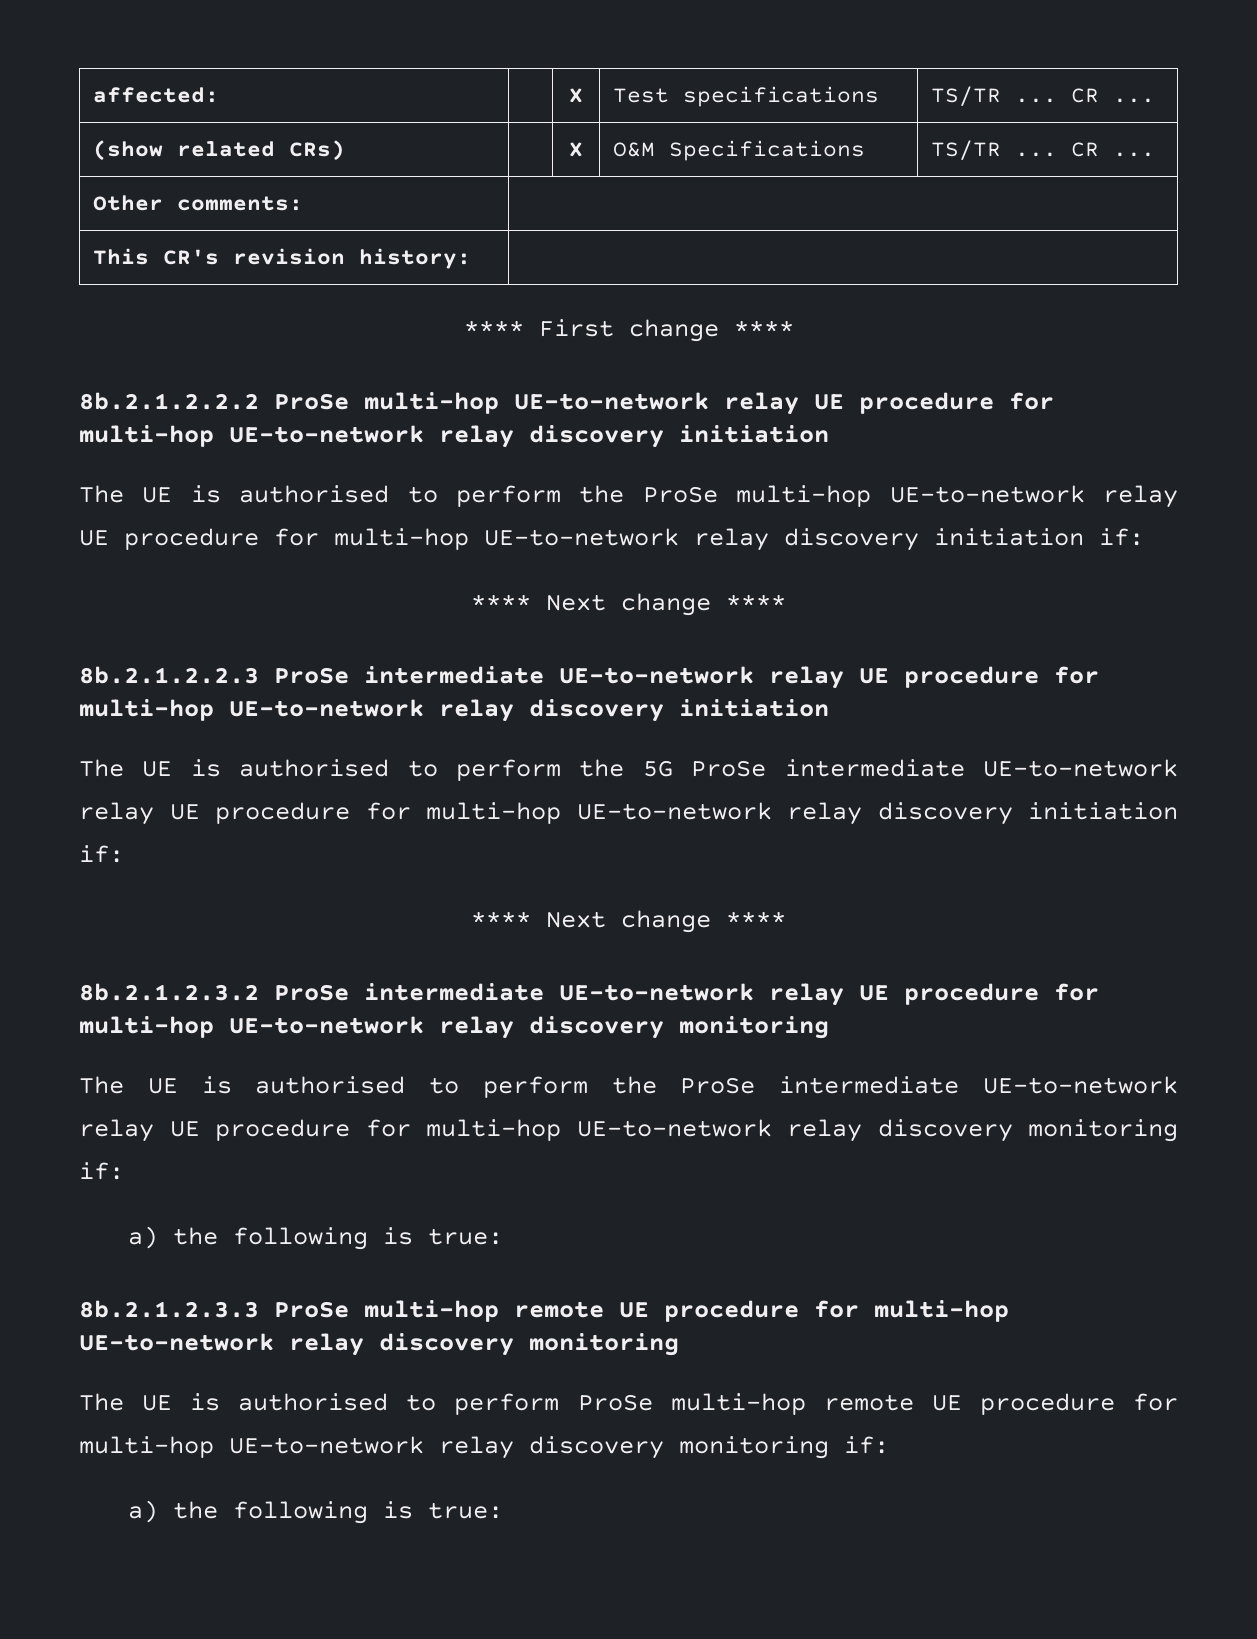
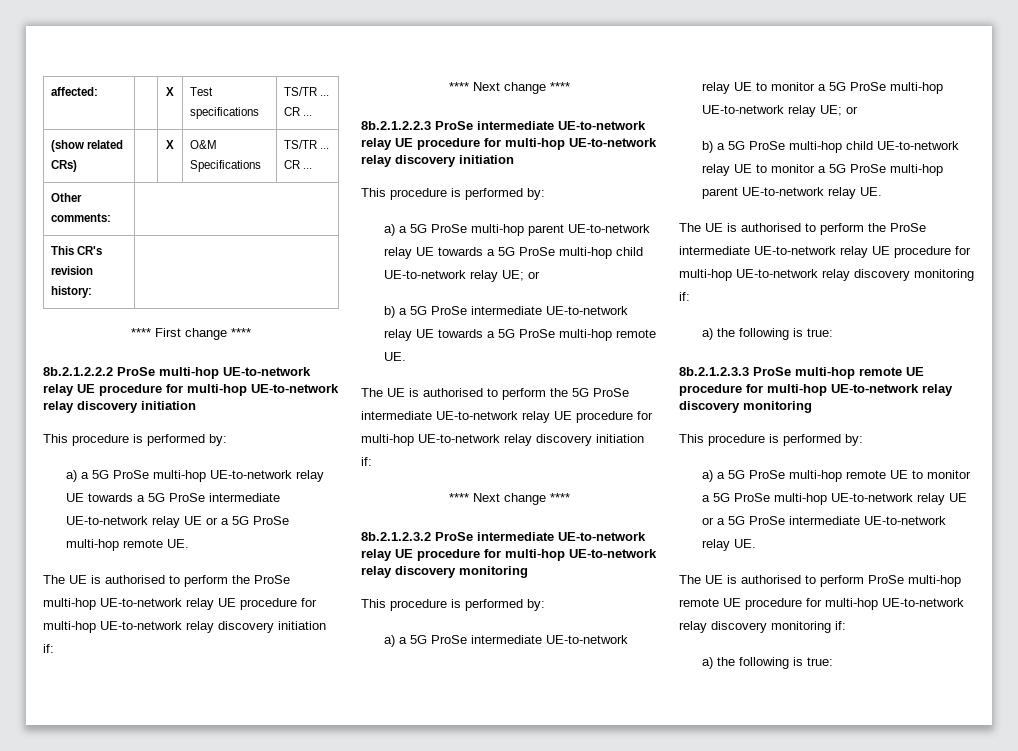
  8b.2.1.2.2.2 ProSe multi-hop UE-to-network relay UE procedure for multi-hop UE-to-network relay discovery initiation
+ This procedure is performed by:
+ a) a 5G ProSe multi-hop UE-to-network relay UE towards a 5G ProSe intermediate UE-to-network relay UE or a 5G ProSe multi-hop remote UE.
  8b.2.1.2.2.3 ProSe intermediate UE-to-network relay UE procedure for multi-hop UE-to-network relay discovery initiation
+ This procedure is performed by:
+ a) a 5G ProSe multi-hop parent UE-to-network relay UE towards a 5G ProSe multi-hop child UE-to-network relay UE; or
+ b) a 5G ProSe intermediate UE-to-network relay UE towards a 5G ProSe multi-hop remote UE.
  8b.2.1.2.3.2 ProSe intermediate UE-to-network relay UE procedure for multi-hop UE-to-network relay discovery monitoring
+ This procedure is performed by:
+ a) a 5G ProSe intermediate UE-to-network relay UE to monitor a 5G ProSe multi-hop UE-to-network relay UE; or
+ b) a 5G ProSe multi-hop child UE-to-network relay UE to monitor a 5G ProSe multi-hop parent UE-to-network relay UE.
  8b.2.1.2.3.3 ProSe multi-hop remote UE procedure for multi-hop UE-to-network relay discovery monitoring
+ This procedure is performed by:
+ a) a 5G ProSe multi-hop remote UE to monitor a 5G ProSe multi-hop UE-to-network relay UE or a 5G ProSe intermediate UE-to-network relay UE.

